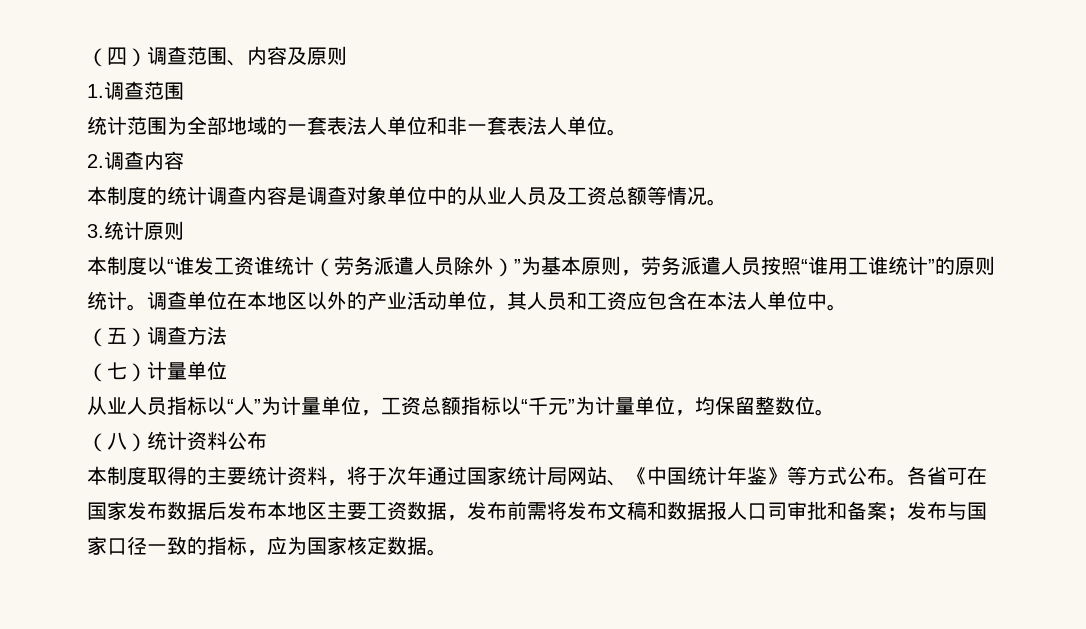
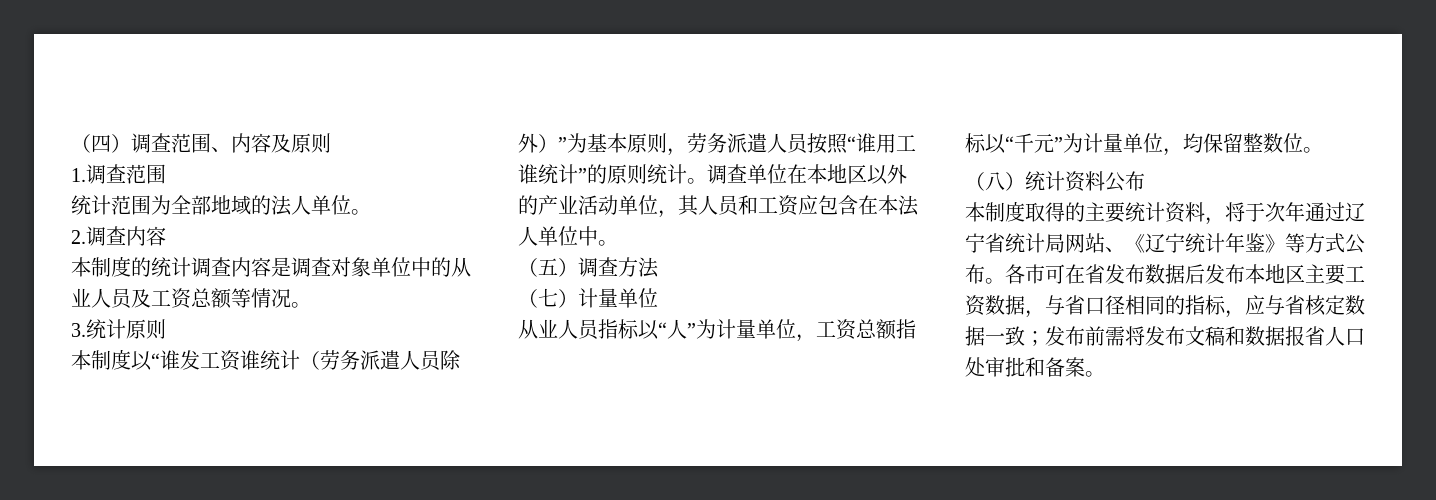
- 统计范围为全部地域的一套表法人单位和非一套表法人单位。
+ 统计范围为全部地域的法人单位。
- 本制度取得的主要统计资料，将于次年通过国家统计局网站、《中国统计年鉴》等方式公布。
+ 本制度取得的主要统计资料，将于次年通过辽宁省统计局网站、《辽宁统计年鉴》等方式公布。
- 各省可在国家发布数据后发布本地区主要工资数据，发布前需将发布文稿和数据报人口司审批和备案；发布与国家口径一致的指标，应为国家核定数据。
+ 各市可在省发布数据后发布本地区主要工资数据，与省口径相同的指标，应与省核定数据一致；发布前需将发布文稿和数据报省人口处审批和备案。

